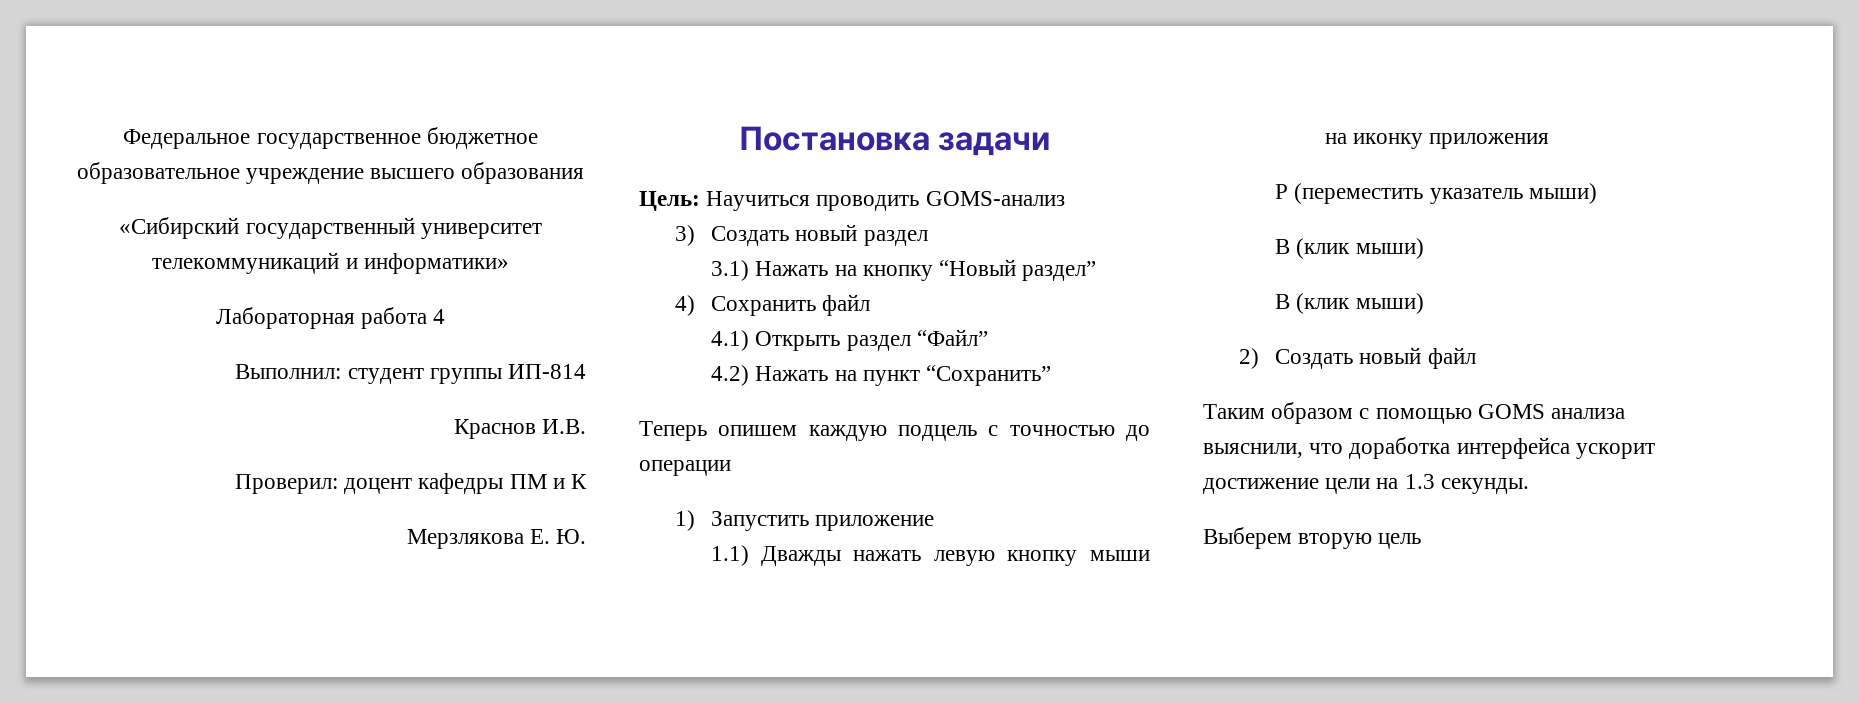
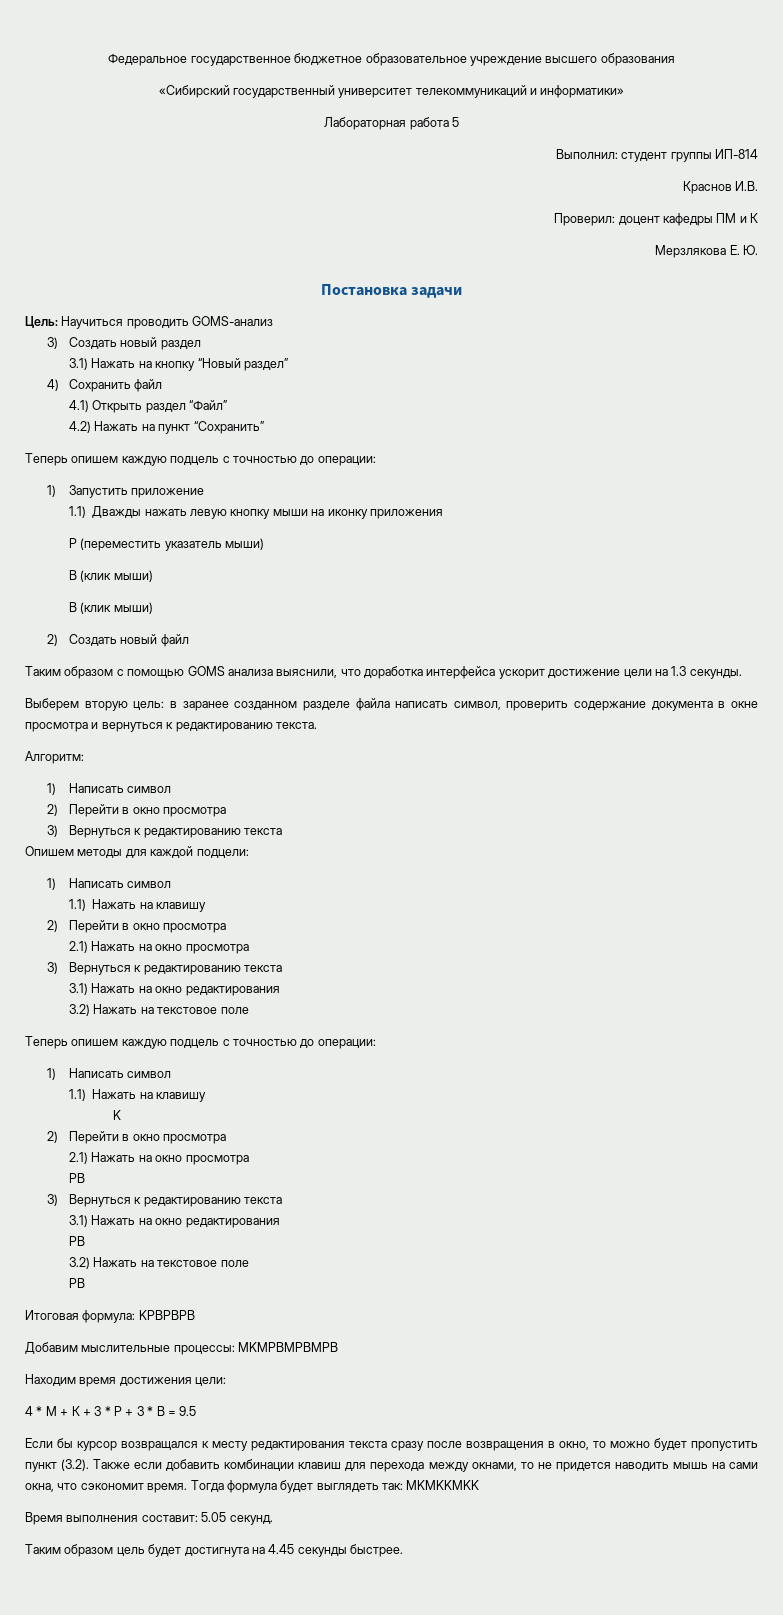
- Лабораторная работа 4
+ Лабораторная работа 5
  4.2) Нажать на пункт “Сохранить”
- Теперь опишем каждую подцель с точностью до операции
+ Теперь опишем каждую подцель с точностью до операции:
- Выберем вторую цель
+ Выберем вторую цель: в заранее созданном разделе файла написать символ, проверить содержание документа в окне просмотра и вернуться к редактированию текста.
+ Алгоритм:
+ 1) Написать символ
+ 2) Перейти в окно просмотра
+ 3) Вернуться к редактированию текста
+ Опишем методы для каждой подцели:
+ 1) Написать символ
+ 1.1) Нажать на клавишу
+ 2) Перейти в окно просмотра
+ 2.1) Нажать на окно просмотра
+ 3) Вернуться к редактированию текста
+ 3.1) Нажать на окно редактирования
+ 3.2) Нажать на текстовое поле
+ Теперь опишем каждую подцель с точностью до операции:
+ 1) Написать символ
+ 1.1) Нажать на клавишу
+ K
+ 2) Перейти в окно просмотра
+ 2.1) Нажать на окно просмотра
+ PB
+ 3) Вернуться к редактированию текста
+ 3.1) Нажать на окно редактирования
+ PB
+ 3.2) Нажать на текстовое поле
+ PB
+ Итоговая формула: KPBPBPB
+ Добавим мыслительные процессы: MKMPBMPBMPB
+ Находим время достижения цели:
+ 4 * М + К + 3 * Р + 3 * В = 9.5
+ Если бы курсор возвращался к месту редактирования текста сразу после возвращения в окно, то можно будет пропустить пункт (3.2). Также если добавить комбинации клавиш для перехода между окнами, то не придется наводить мышь на сами окна, что сэкономит время. Тогда формула будет выглядеть так: MKMKKMKK
+ Время выполнения составит: 5.05 секунд.
+ Таким образом цель будет достигнута на 4.45 секунды быстрее.

